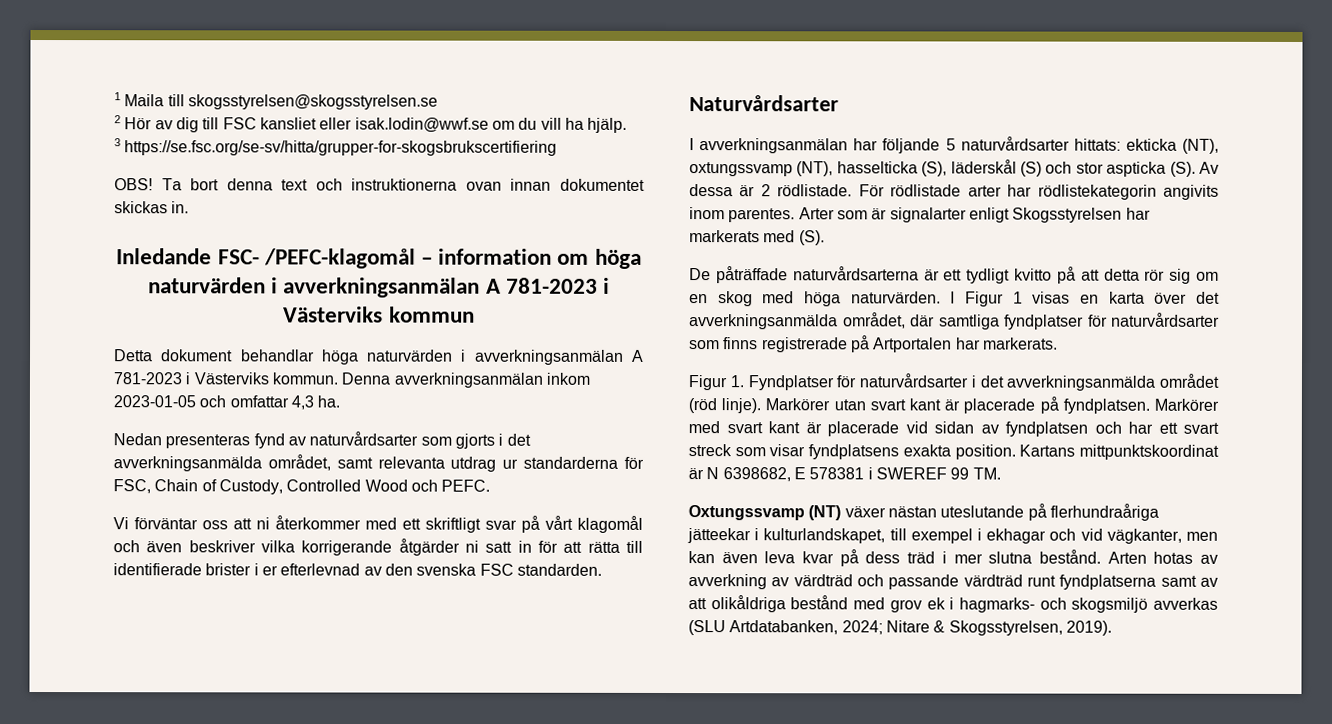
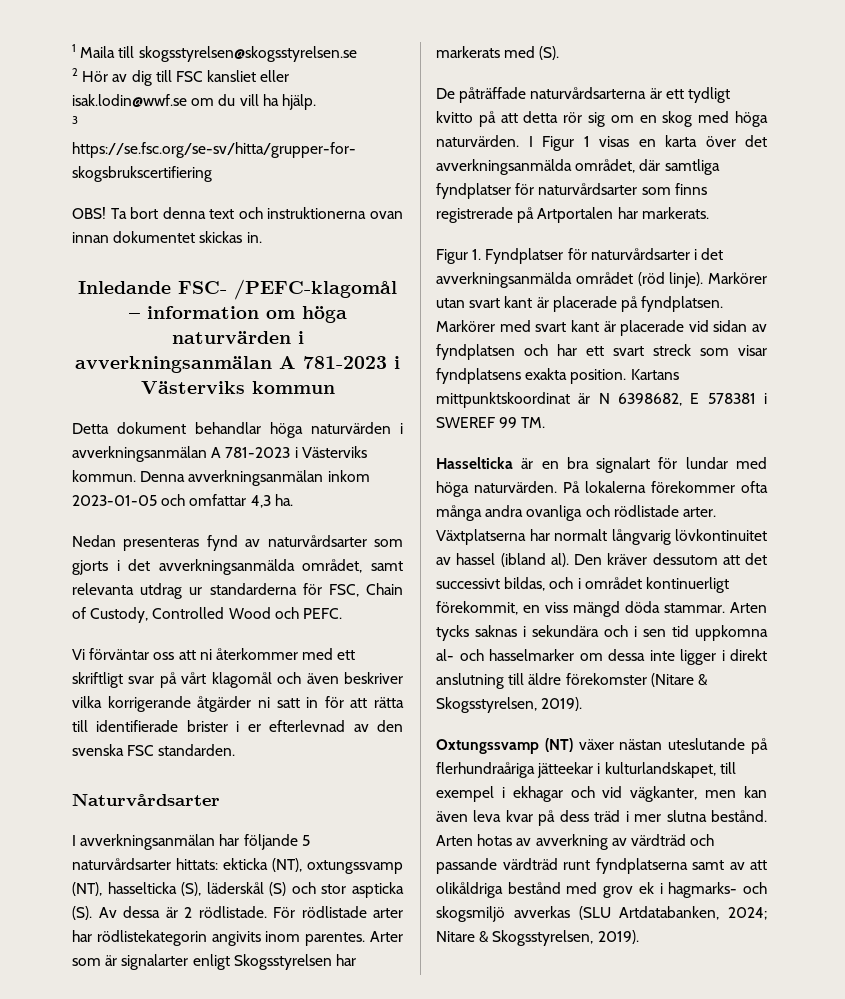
+ Hasselticka är en bra signalart för lundar med höga naturvärden. På lokalerna förekommer ofta många andra ovanliga och rödlistade arter. Växtplatserna har normalt långvarig lövkontinuitet av hassel (ibland al). Den kräver dessutom att det successivt bildas, och i området kontinuerligt förekommit, en viss mängd döda stammar. Arten tycks saknas i sekundära och i sen tid uppkomna al- och hasselmarker om dessa inte ligger i direkt anslutning till äldre förekomster (Nitare & Skogsstyrelsen, 2019).

